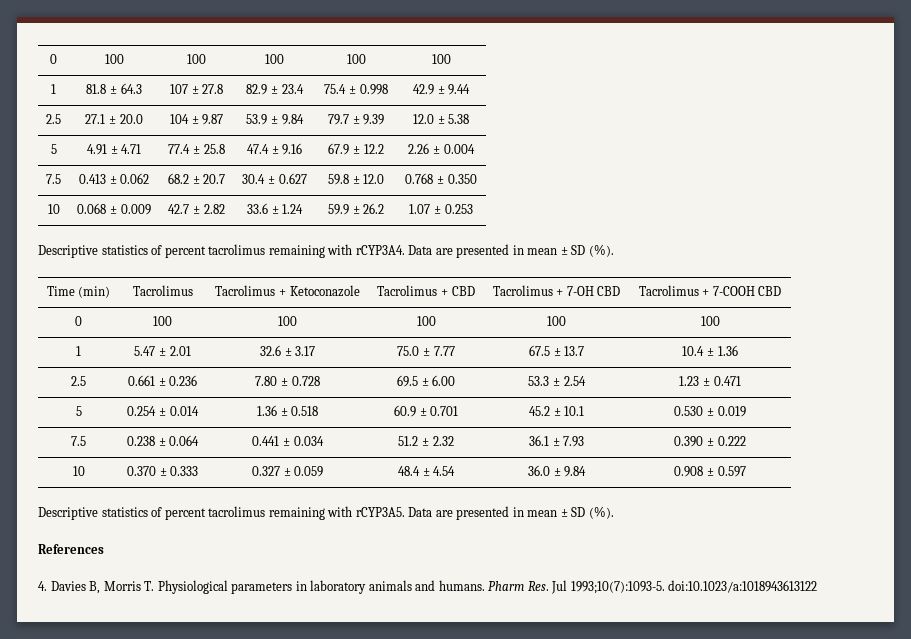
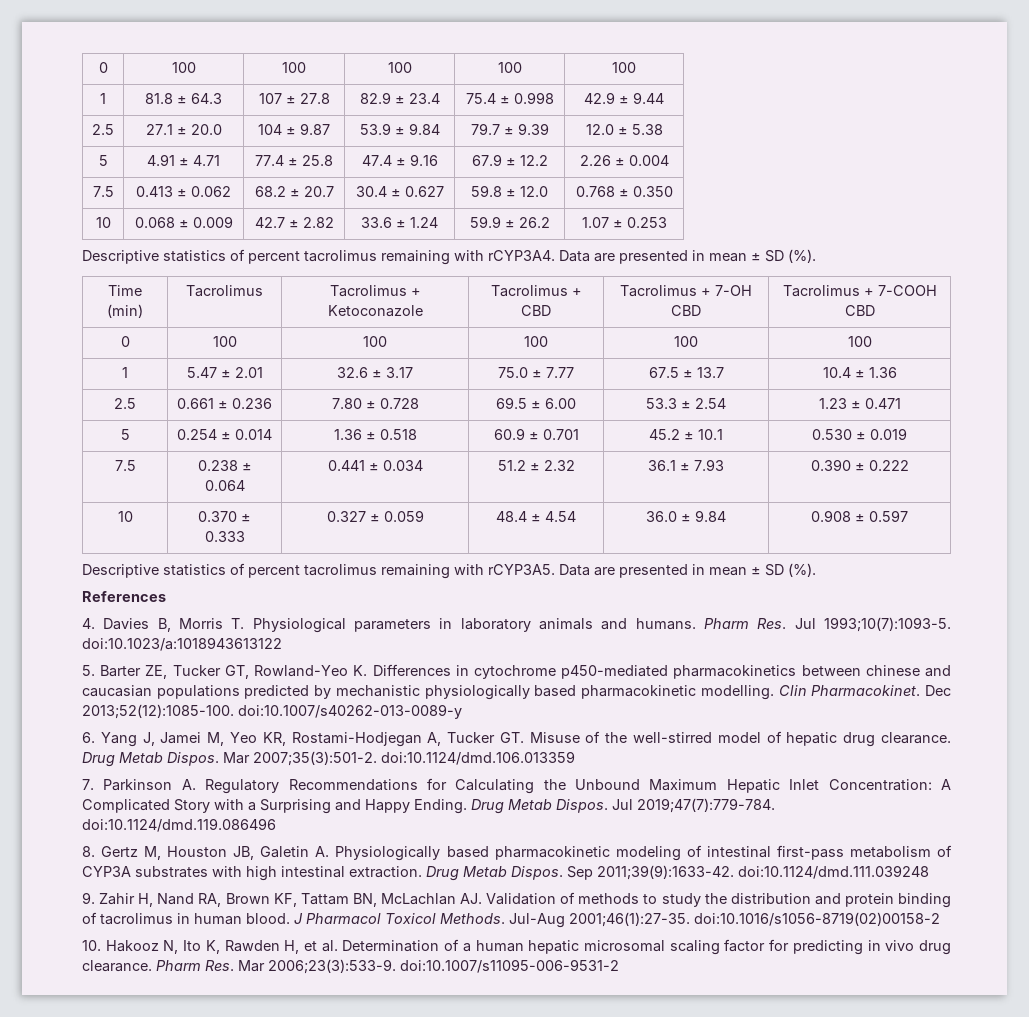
+ 5. Barter ZE, Tucker GT, Rowland-Yeo K. Differences in cytochrome p450-mediated pharmacokinetics between chinese and caucasian populations predicted by mechanistic physiologically based pharmacokinetic modelling. Clin Pharmacokinet. Dec 2013;52(12):1085-100. doi:10.1007/s40262-013-0089-y
+ 6. Yang J, Jamei M, Yeo KR, Rostami-Hodjegan A, Tucker GT. Misuse of the well-stirred model of hepatic drug clearance. Drug Metab Dispos. Mar 2007;35(3):501-2. doi:10.1124/dmd.106.013359
+ 7. Parkinson A. Regulatory Recommendations for Calculating the Unbound Maximum Hepatic Inlet Concentration: A Complicated Story with a Surprising and Happy Ending. Drug Metab Dispos. Jul 2019;47(7):779-784. doi:10.1124/dmd.119.086496
+ 8. Gertz M, Houston JB, Galetin A. Physiologically based pharmacokinetic modeling of intestinal first-pass metabolism of CYP3A substrates with high intestinal extraction. Drug Metab Dispos. Sep 2011;39(9):1633-42. doi:10.1124/dmd.111.039248
+ 9. Zahir H, Nand RA, Brown KF, Tattam BN, McLachlan AJ. Validation of methods to study the distribution and protein binding of tacrolimus in human blood. J Pharmacol Toxicol Methods. Jul-Aug 2001;46(1):27-35. doi:10.1016/s1056-8719(02)00158-2
+ 10. Hakooz N, Ito K, Rawden H, et al. Determination of a human hepatic microsomal scaling factor for predicting in vivo drug clearance. Pharm Res. Mar 2006;23(3):533-9. doi:10.1007/s11095-006-9531-2

